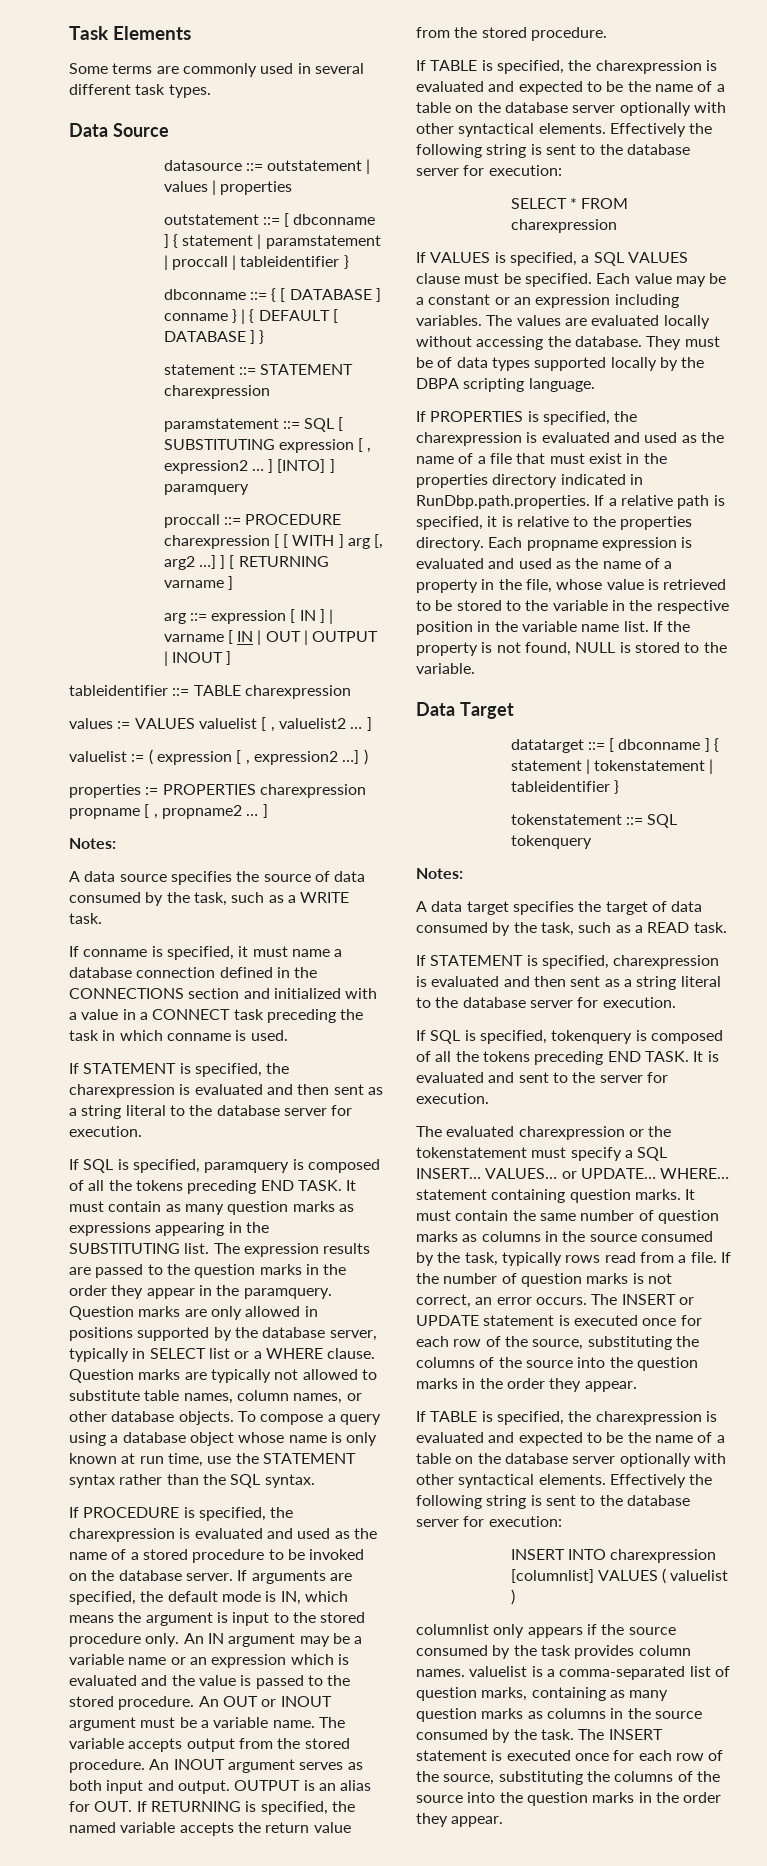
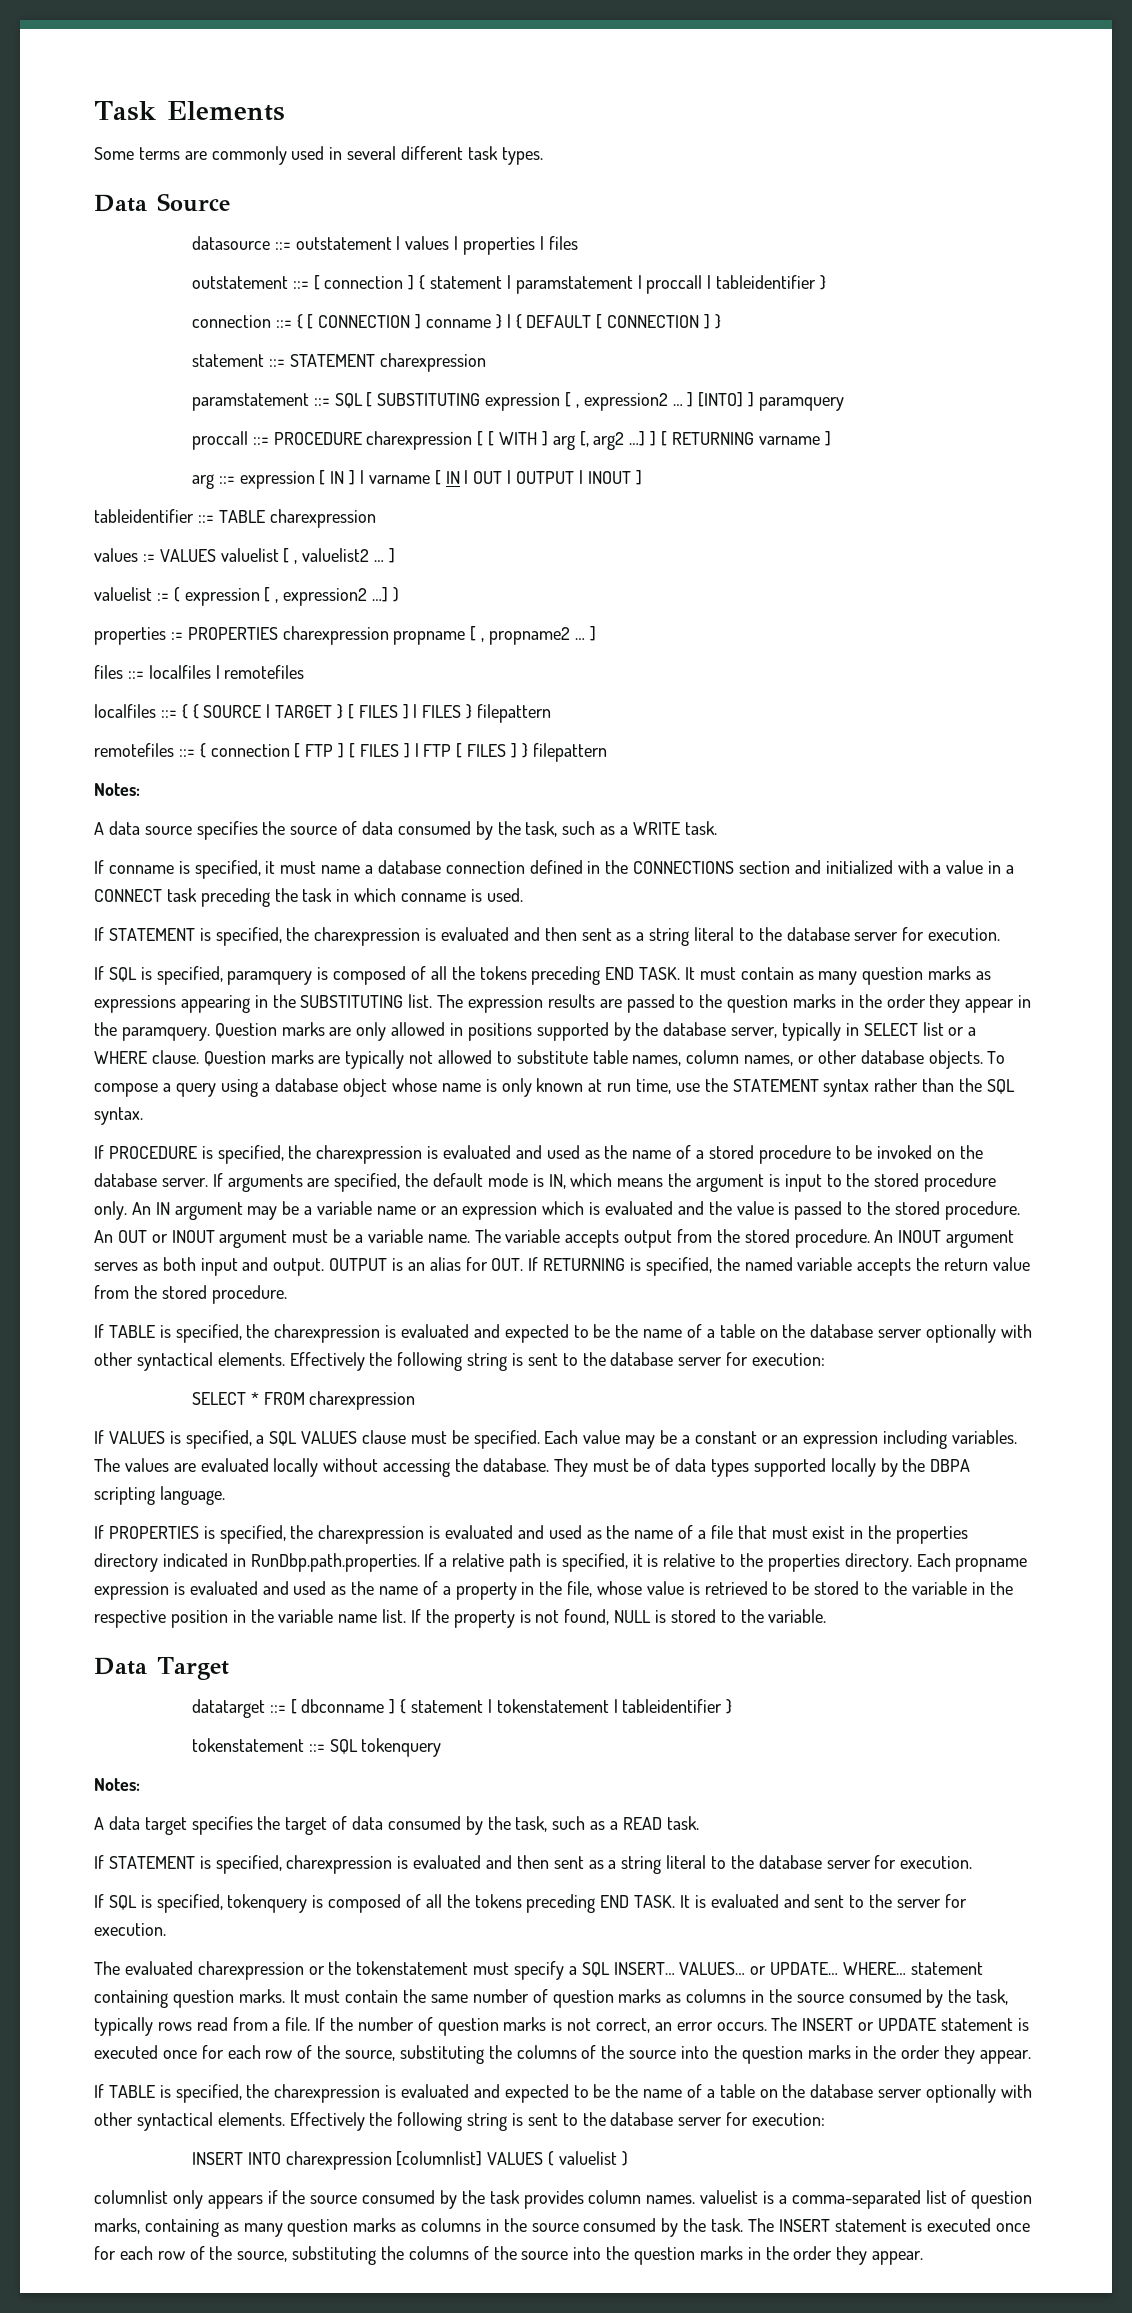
- datasource ::= outstatement | values | properties
+ datasource ::= outstatement | values | properties | files
- outstatement ::= [ dbconname ] { statement | paramstatement | proccall | tableidentifier }
+ outstatement ::= [ connection ] { statement | paramstatement | proccall | tableidentifier }
- dbconname ::= { [ DATABASE ] conname } | { DEFAULT [ DATABASE ] }
+ connection ::= { [ CONNECTION ] conname } | { DEFAULT [ CONNECTION ] }
+ files ::= localfiles | remotefiles
+ localfiles ::= { { SOURCE | TARGET } [ FILES ] | FILES } filepattern
+ remotefiles ::= { connection [ FTP ] [ FILES ] | FTP [ FILES ] } filepattern

